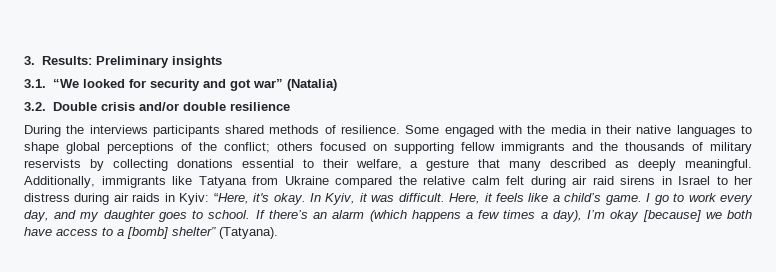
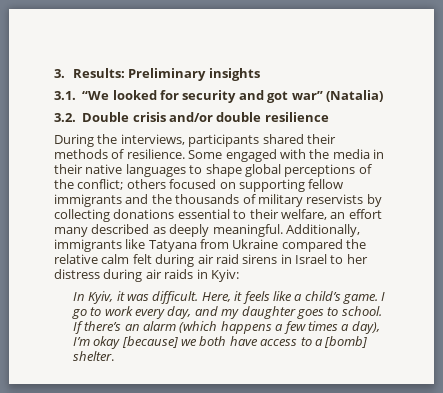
- During the interviews participants shared methods of resilience.
+ During the interviews, participants shared their methods of resilience.
- Some engaged with the media in their native languages to shape global perceptions of the conflict; others focused on supporting fellow immigrants and the thousands of military reservists by collecting donations essential to their welfare, a gesture that many described as deeply meaningful.
+ Some engaged with the media in their native languages to shape global perceptions of the conflict; others focused on supporting fellow immigrants and the thousands of military reservists by collecting donations essential to their welfare, an effort many described as deeply meaningful.
- Additionally, immigrants like Tatyana from Ukraine compared the relative calm felt during air raid sirens in Israel to her distress during air raids in Kyiv: “Here, it's okay. In Kyiv, it was difficult.
+ Additionally, immigrants like Tatyana from Ukraine compared the relative calm felt during air raid sirens in Israel to her distress during air raids in Kyiv:
+ In Kyiv, it was difficult.
- If there’s an alarm (which happens a few times a day), I’m okay [because] we both have access to a [bomb] shelter” (Tatyana).
+ If there’s an alarm (which happens a few times a day), I’m okay [because] we both have access to a [bomb] shelter.

